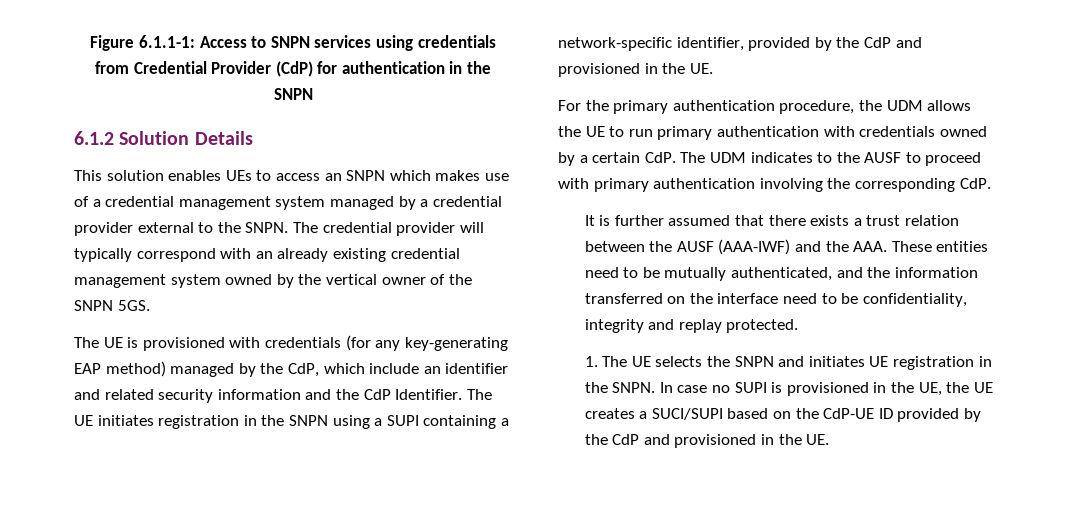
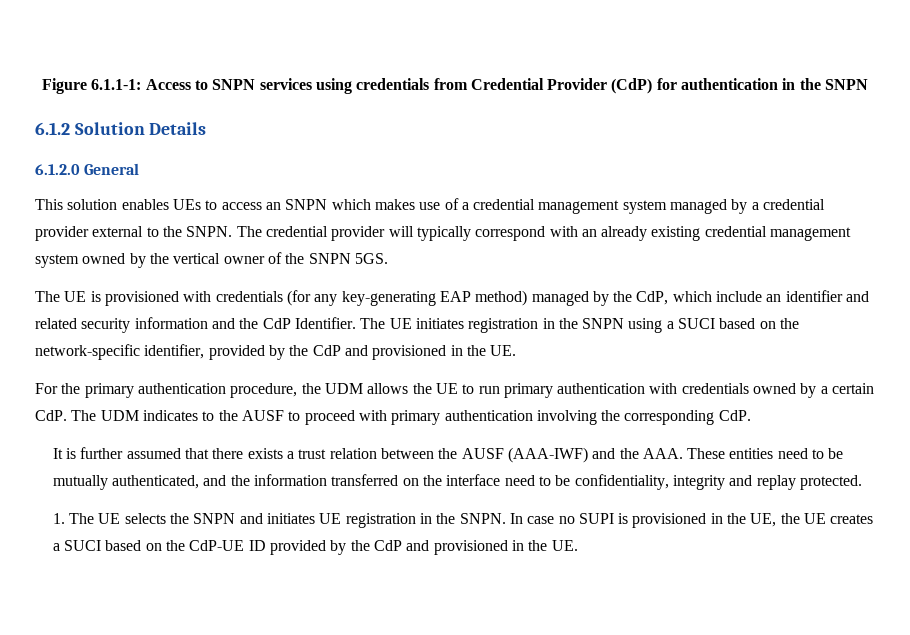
+ 6.1.2.0 General
- The UE initiates registration in the SNPN using a SUPI containing a network-specific identifier, provided by the CdP and provisioned in the UE.
+ The UE initiates registration in the SNPN using a SUCI based on the network-specific identifier, provided by the CdP and provisioned in the UE.
- In case no SUPI is provisioned in the UE, the UE creates a SUCI/SUPI based on the CdP-UE ID provided by the CdP and provisioned in the UE.
+ In case no SUPI is provisioned in the UE, the UE creates a SUCI based on the CdP-UE ID provided by the CdP and provisioned in the UE.

